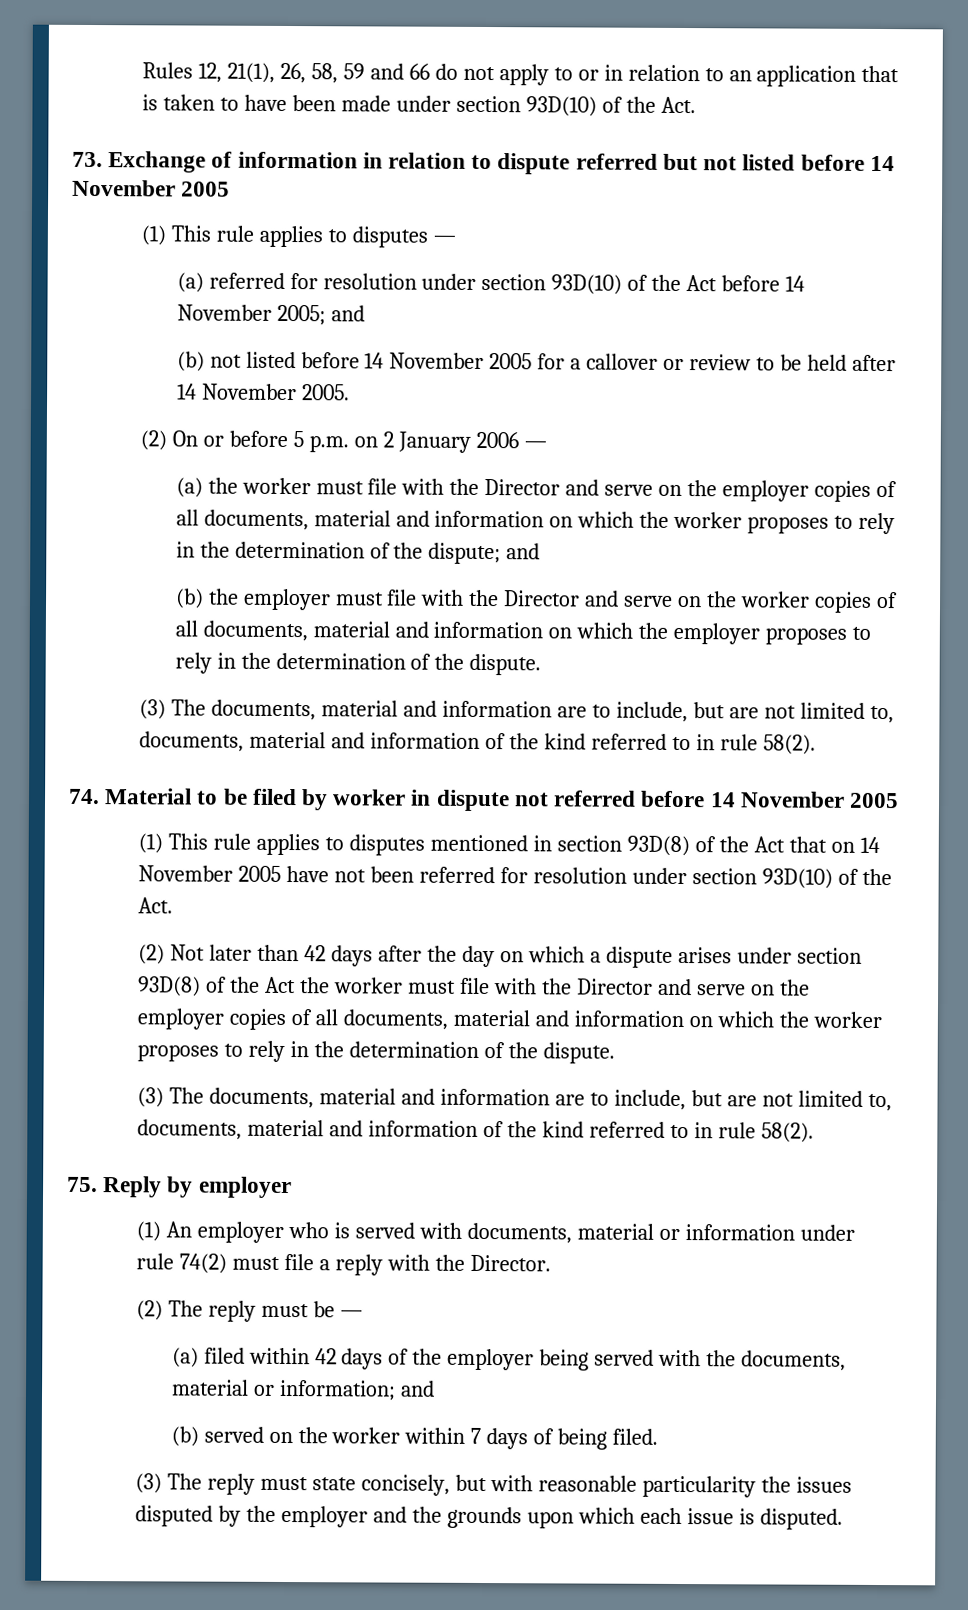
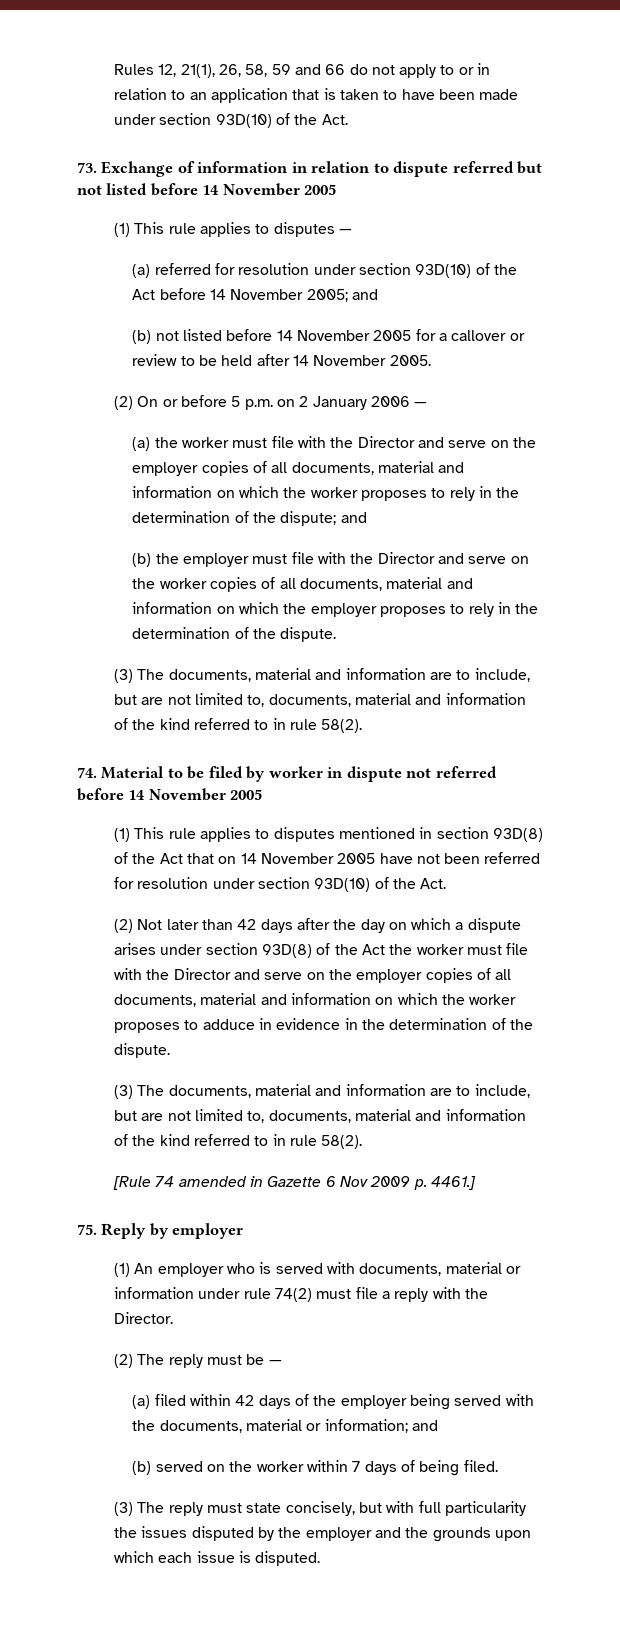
- (2) Not later than 42 days after the day on which a dispute arises under section 93D(8) of the Act the worker must file with the Director and serve on the employer copies of all documents, material and information on which the worker proposes to rely in the determination of the dispute.
+ (2) Not later than 42 days after the day on which a dispute arises under section 93D(8) of the Act the worker must file with the Director and serve on the employer copies of all documents, material and information on which the worker proposes to adduce in evidence in the determination of the dispute.
+ [Rule 74 amended in Gazette 6 Nov 2009 p. 4461.]
- (3) The reply must state concisely, but with reasonable particularity the issues disputed by the employer and the grounds upon which each issue is disputed.
+ (3) The reply must state concisely, but with full particularity the issues disputed by the employer and the grounds upon which each issue is disputed.

